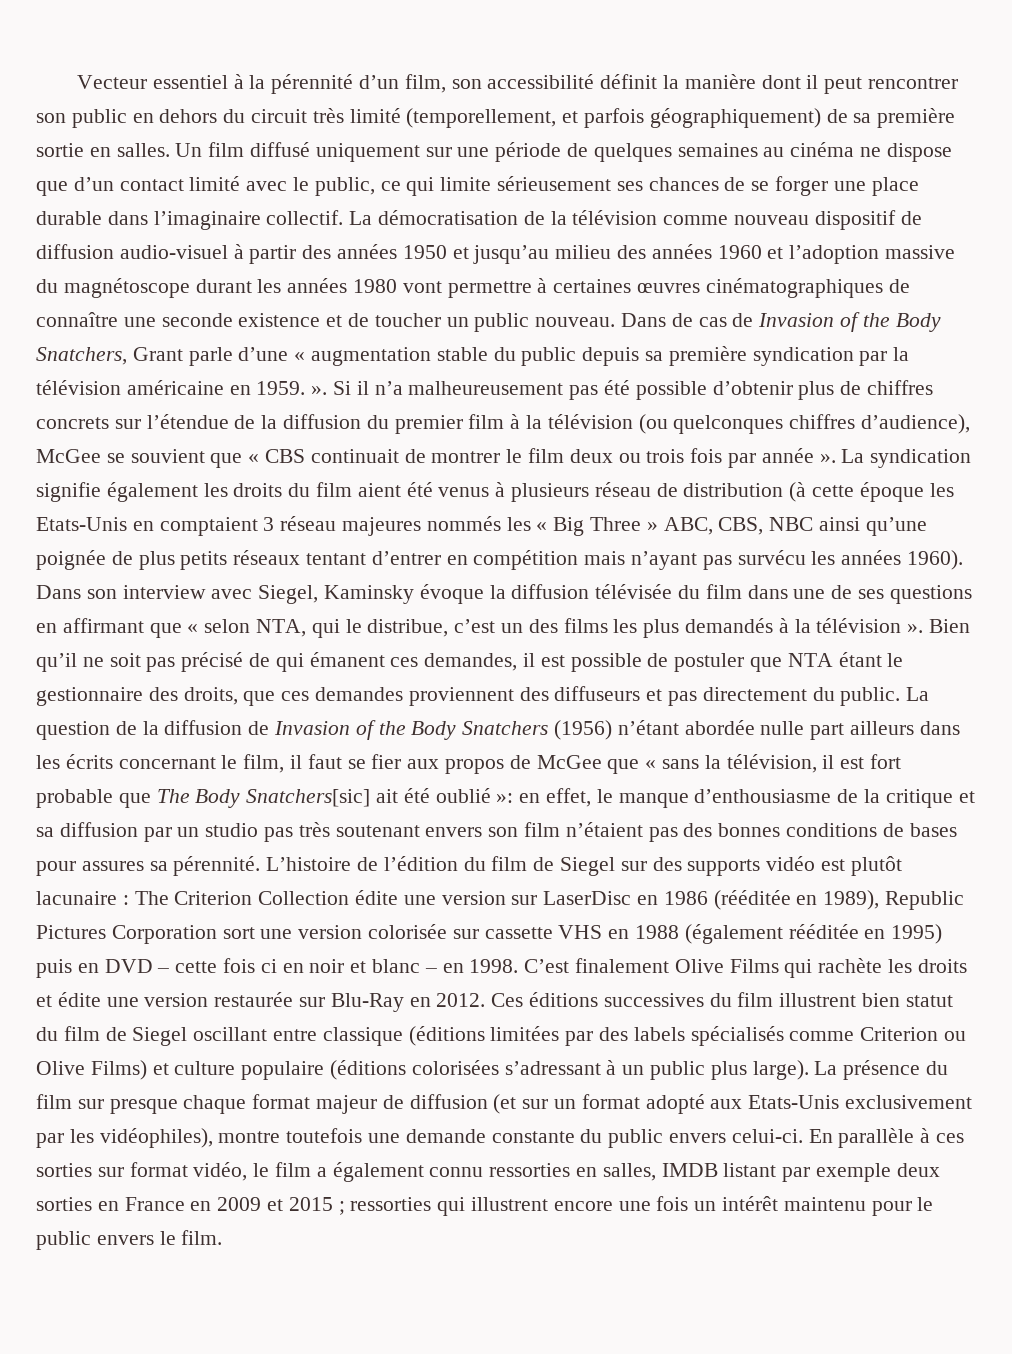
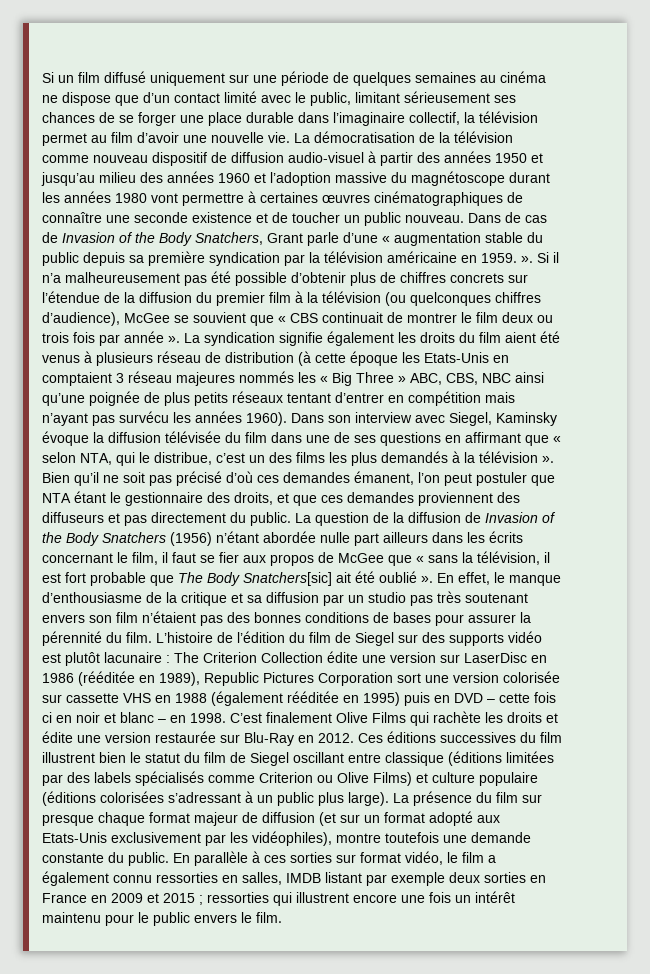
- Vecteur essentiel à la pérennité d’un film, son accessibilité définit la manière dont il peut rencontrer son public en dehors du circuit très limité (temporellement, et parfois géographiquement) de sa première sortie en salles. Un film diffusé uniquement sur une période de quelques semaines au cinéma ne dispose que d’un contact limité avec le public, ce qui limite sérieusement ses chances de se forger une place durable dans l’imaginaire collectif.
+ Si un film diffusé uniquement sur une période de quelques semaines au cinéma ne dispose que d’un contact limité avec le public, limitant sérieusement ses chances de se forger une place durable dans l’imaginaire collectif, la télévision permet au film d’avoir une nouvelle vie.
- Bien qu’il ne soit pas précisé de qui émanent ces demandes, il est possible de postuler que NTA étant le gestionnaire des droits, que ces demandes proviennent des diffuseurs et pas directement du public.
+ Bien qu’il ne soit pas précisé d’où ces demandes émanent, l’on peut postuler que NTA étant le gestionnaire des droits, et que ces demandes proviennent des diffuseurs et pas directement du public.
- La question de la diffusion de Invasion of the Body Snatchers (1956) n’étant abordée nulle part ailleurs dans les écrits concernant le film, il faut se fier aux propos de McGee que « sans la télévision, il est fort probable que The Body Snatchers[sic] ait été oublié »: en effet, le manque d’enthousiasme de la critique et sa diffusion par un studio pas très soutenant envers son film n’étaient pas des bonnes conditions de bases pour assures sa pérennité.
+ La question de la diffusion de Invasion of the Body Snatchers (1956) n’étant abordée nulle part ailleurs dans les écrits concernant le film, il faut se fier aux propos de McGee que « sans la télévision, il est fort probable que The Body Snatchers[sic] ait été oublié ». En effet, le manque d’enthousiasme de la critique et sa diffusion par un studio pas très soutenant envers son film n’étaient pas des bonnes conditions de bases pour assurer la pérennité du film.
- Ces éditions successives du film illustrent bien statut du film de Siegel oscillant entre classique (éditions limitées par des labels spécialisés comme Criterion ou Olive Films) et culture populaire (éditions colorisées s’adressant à un public plus large).
+ Ces éditions successives du film illustrent bien le statut du film de Siegel oscillant entre classique (éditions limitées par des labels spécialisés comme Criterion ou Olive Films) et culture populaire (éditions colorisées s’adressant à un public plus large).
- La présence du film sur presque chaque format majeur de diffusion (et sur un format adopté aux Etats-Unis exclusivement par les vidéophiles), montre toutefois une demande constante du public envers celui-ci.
+ La présence du film sur presque chaque format majeur de diffusion (et sur un format adopté aux Etats-Unis exclusivement par les vidéophiles), montre toutefois une demande constante du public.

